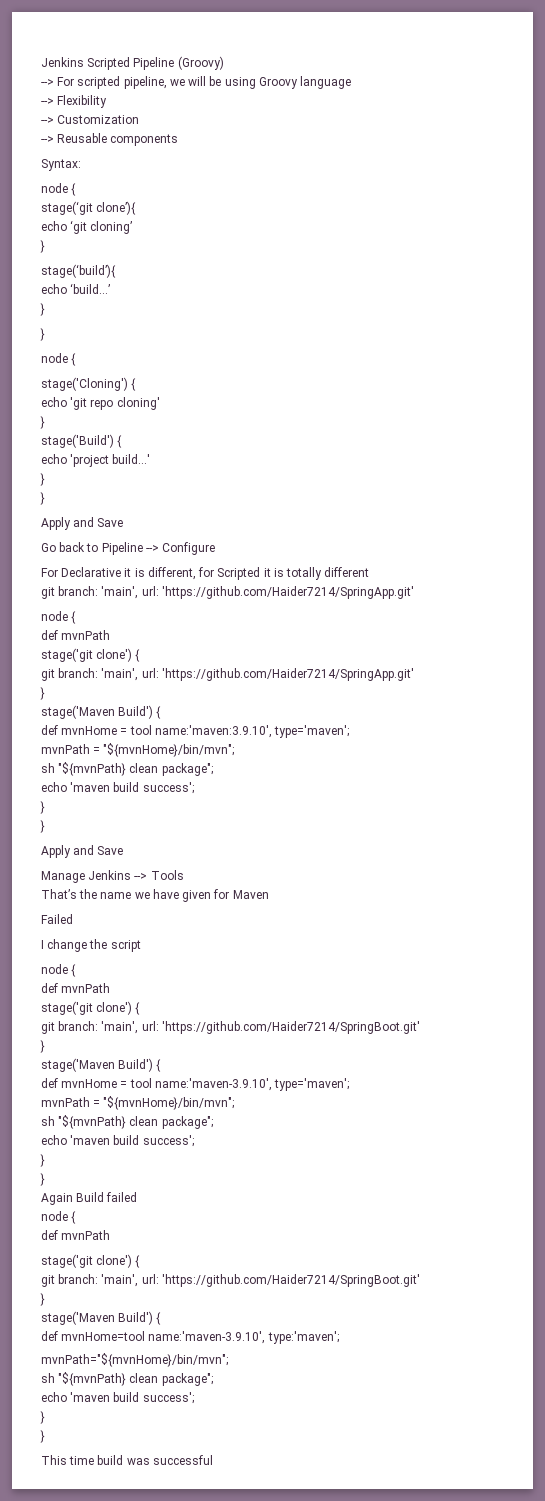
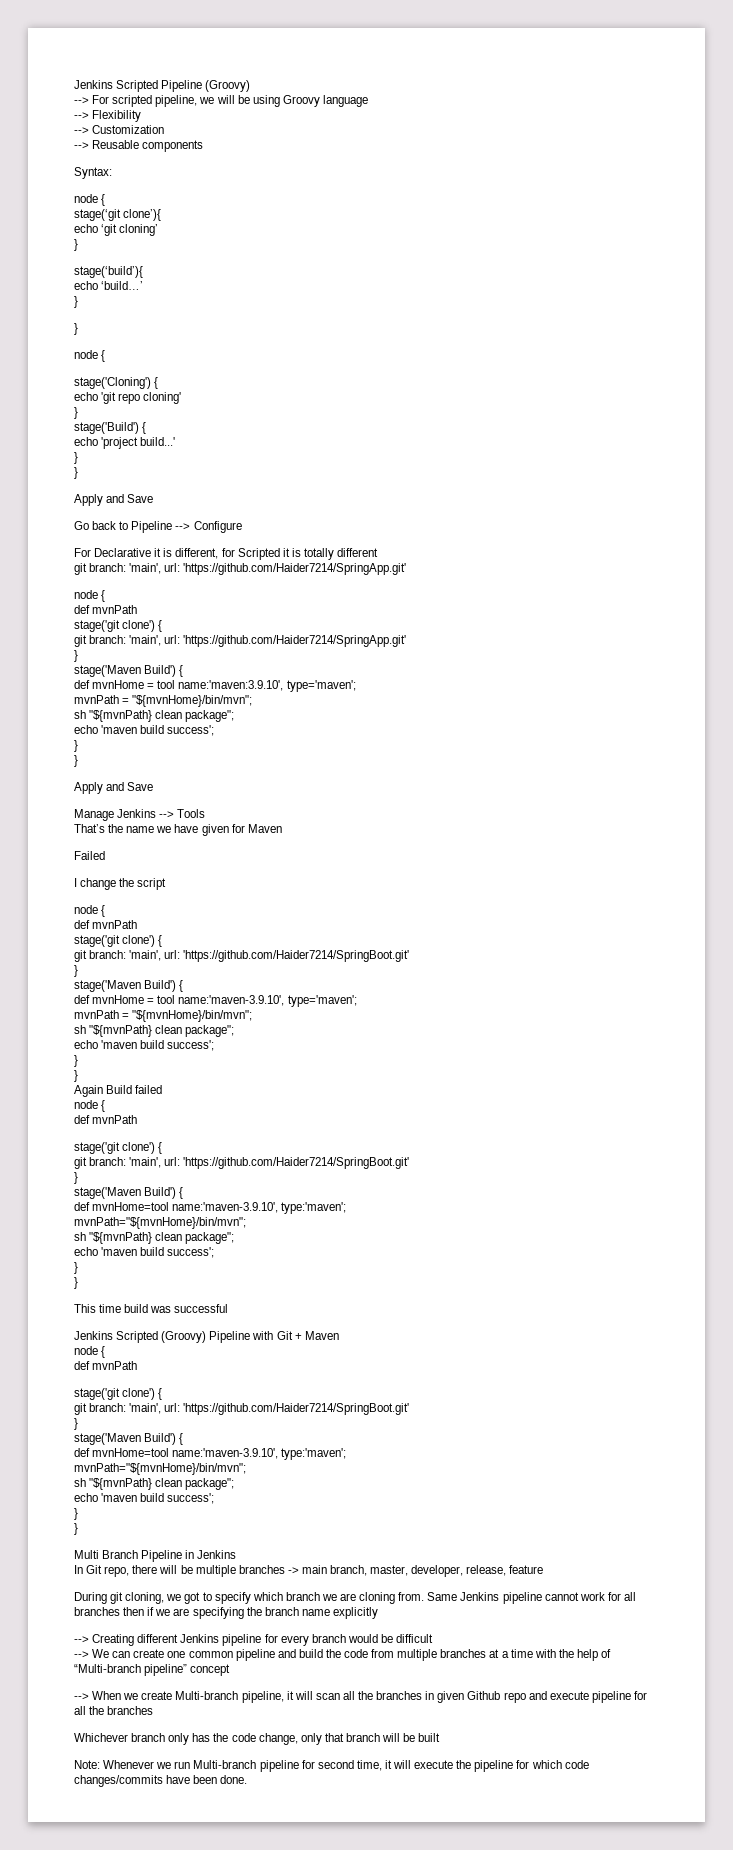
+ Jenkins Scripted (Groovy) Pipeline with Git + Maven
+ node {
+ def mvnPath
+ stage('git clone') {
+ git branch: 'main', url: 'https://github.com/Haider7214/SpringBoot.git'
+ }
+ stage('Maven Build') {
+ def mvnHome=tool name:'maven-3.9.10', type:'maven';
+ mvnPath="${mvnHome}/bin/mvn";
+ sh "${mvnPath} clean package";
+ echo 'maven build success';
+ }
+ }
+ Multi Branch Pipeline in Jenkins
+ In Git repo, there will be multiple branches -> main branch, master, developer, release, feature
+ During git cloning, we got to specify which branch we are cloning from. Same Jenkins pipeline cannot work for all branches then if we are specifying the branch name explicitly
+ --> Creating different Jenkins pipeline for every branch would be difficult
+ --> We can create one common pipeline and build the code from multiple branches at a time with the help of “Multi-branch pipeline” concept
+ --> When we create Multi-branch pipeline, it will scan all the branches in given Github repo and execute pipeline for all the branches
+ Whichever branch only has the code change, only that branch will be built
+ Note: Whenever we run Multi-branch pipeline for second time, it will execute the pipeline for which code changes/commits have been done.

